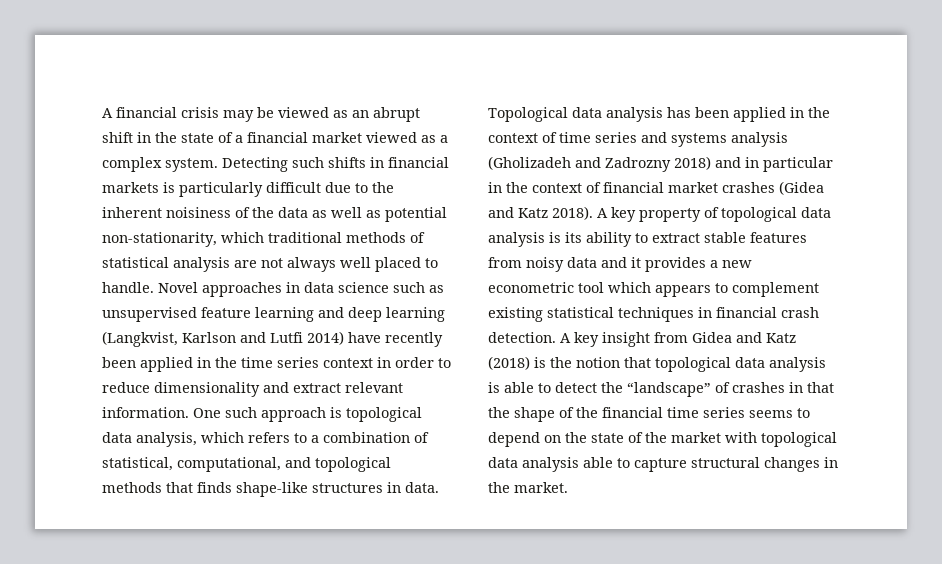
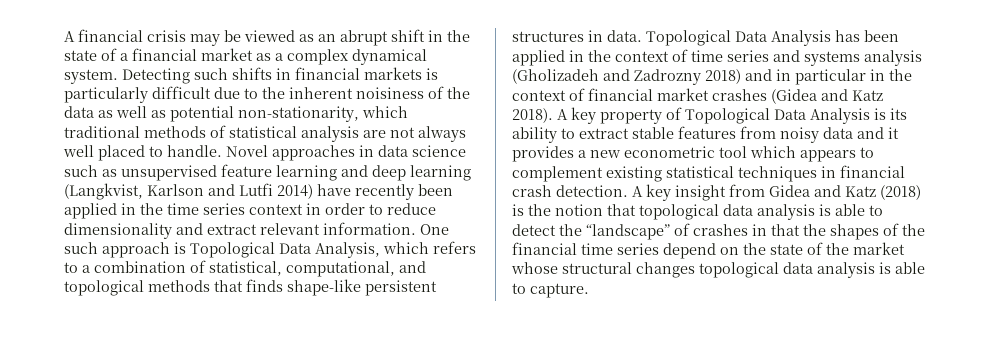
- A financial crisis may be viewed as an abrupt shift in the state of a financial market viewed as a complex system.
+ A financial crisis may be viewed as an abrupt shift in the state of a financial market as a complex dynamical system.
- One such approach is topological data analysis, which refers to a combination of statistical, computational, and topological methods that finds shape-like structures in data.
+ One such approach is Topological Data Analysis, which refers to a combination of statistical, computational, and topological methods that finds shape-like persistent structures in data.
- Topological data analysis has been applied in the context of time series and systems analysis (Gholizadeh and Zadrozny 2018) and in particular in the context of financial market crashes (Gidea and Katz 2018).
+ Topological Data Analysis has been applied in the context of time series and systems analysis (Gholizadeh and Zadrozny 2018) and in particular in the context of financial market crashes (Gidea and Katz 2018).
- A key property of topological data analysis is its ability to extract stable features from noisy data and it provides a new econometric tool which appears to complement existing statistical techniques in financial crash detection.
+ A key property of Topological Data Analysis is its ability to extract stable features from noisy data and it provides a new econometric tool which appears to complement existing statistical techniques in financial crash detection.
- A key insight from Gidea and Katz (2018) is the notion that topological data analysis is able to detect the “landscape” of crashes in that the shape of the financial time series seems to depend on the state of the market with topological data analysis able to capture structural changes in the market.
+ A key insight from Gidea and Katz (2018) is the notion that topological data analysis is able to detect the “landscape” of crashes in that the shapes of the financial time series depend on the state of the market whose structural changes topological data analysis is able to capture.

